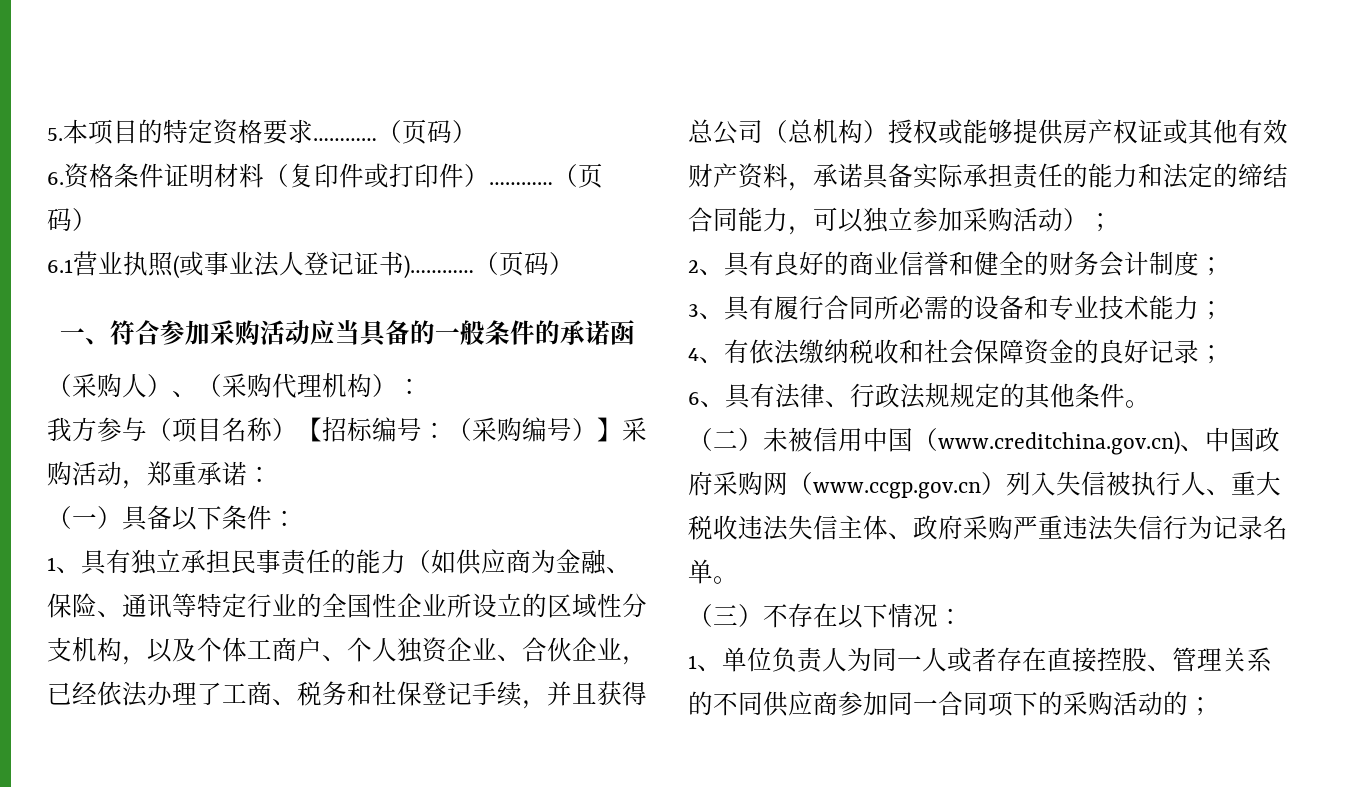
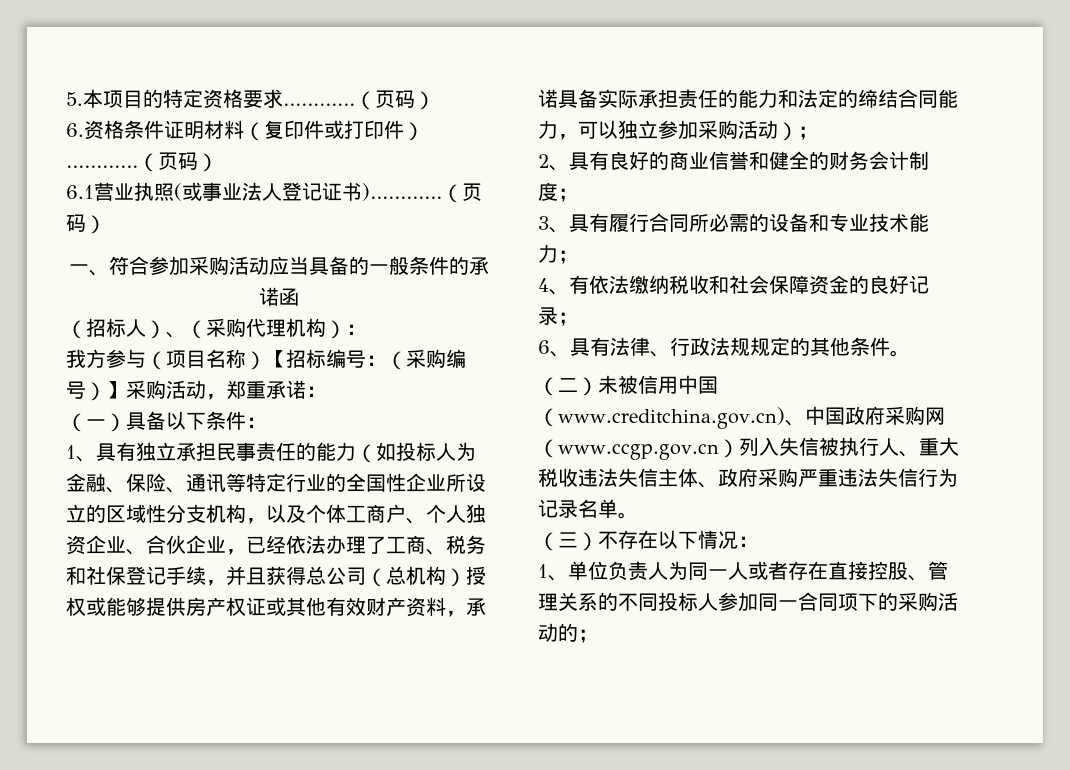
- （采购人）、（采购代理机构）：
+ （招标人）、（采购代理机构）：
- 1、具有独立承担民事责任的能力（如供应商为金融、保险、通讯等特定行业的全国性企业所设立的区域性分支机构，以及个体工商户、个人独资企业、合伙企业，已经依法办理了工商、税务和社保登记手续，并且获得总公司（总机构）授权或能够提供房产权证或其他有效财产资料，承诺具备实际承担责任的能力和法定的缔结合同能力，可以独立参加采购活动）；
+ 1、具有独立承担民事责任的能力（如投标人为金融、保险、通讯等特定行业的全国性企业所设立的区域性分支机构，以及个体工商户、个人独资企业、合伙企业，已经依法办理了工商、税务和社保登记手续，并且获得总公司（总机构）授权或能够提供房产权证或其他有效财产资料，承诺具备实际承担责任的能力和法定的缔结合同能力，可以独立参加采购活动）；
- 1、单位负责人为同一人或者存在直接控股、管理关系的不同供应商参加同一合同项下的采购活动的；
+ 1、单位负责人为同一人或者存在直接控股、管理关系的不同投标人参加同一合同项下的采购活动的；

